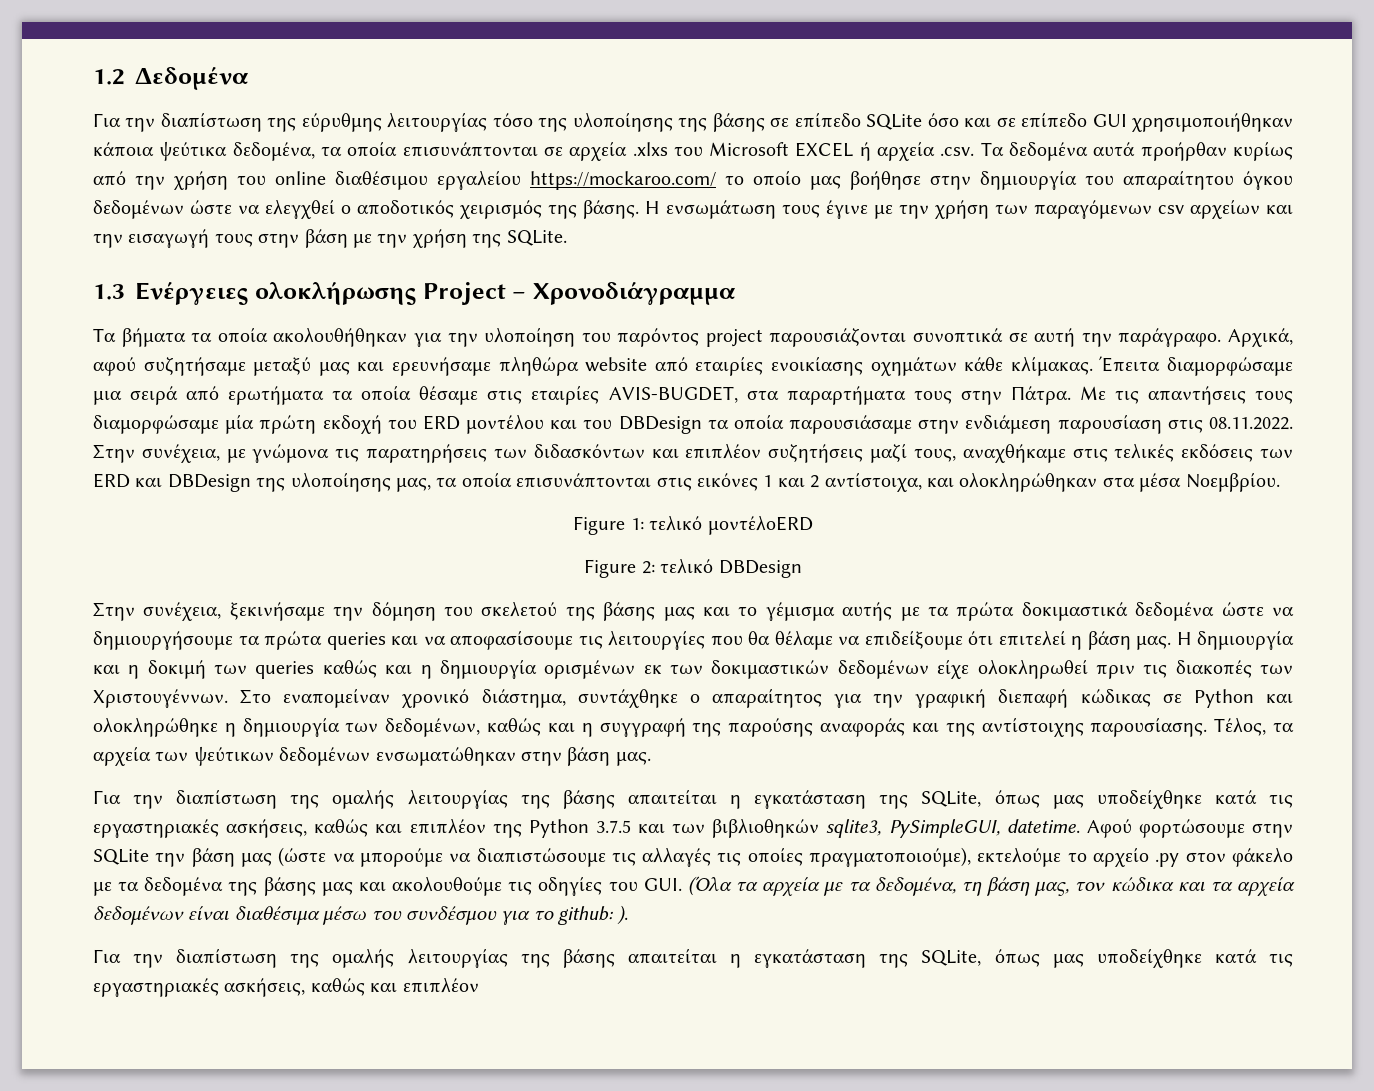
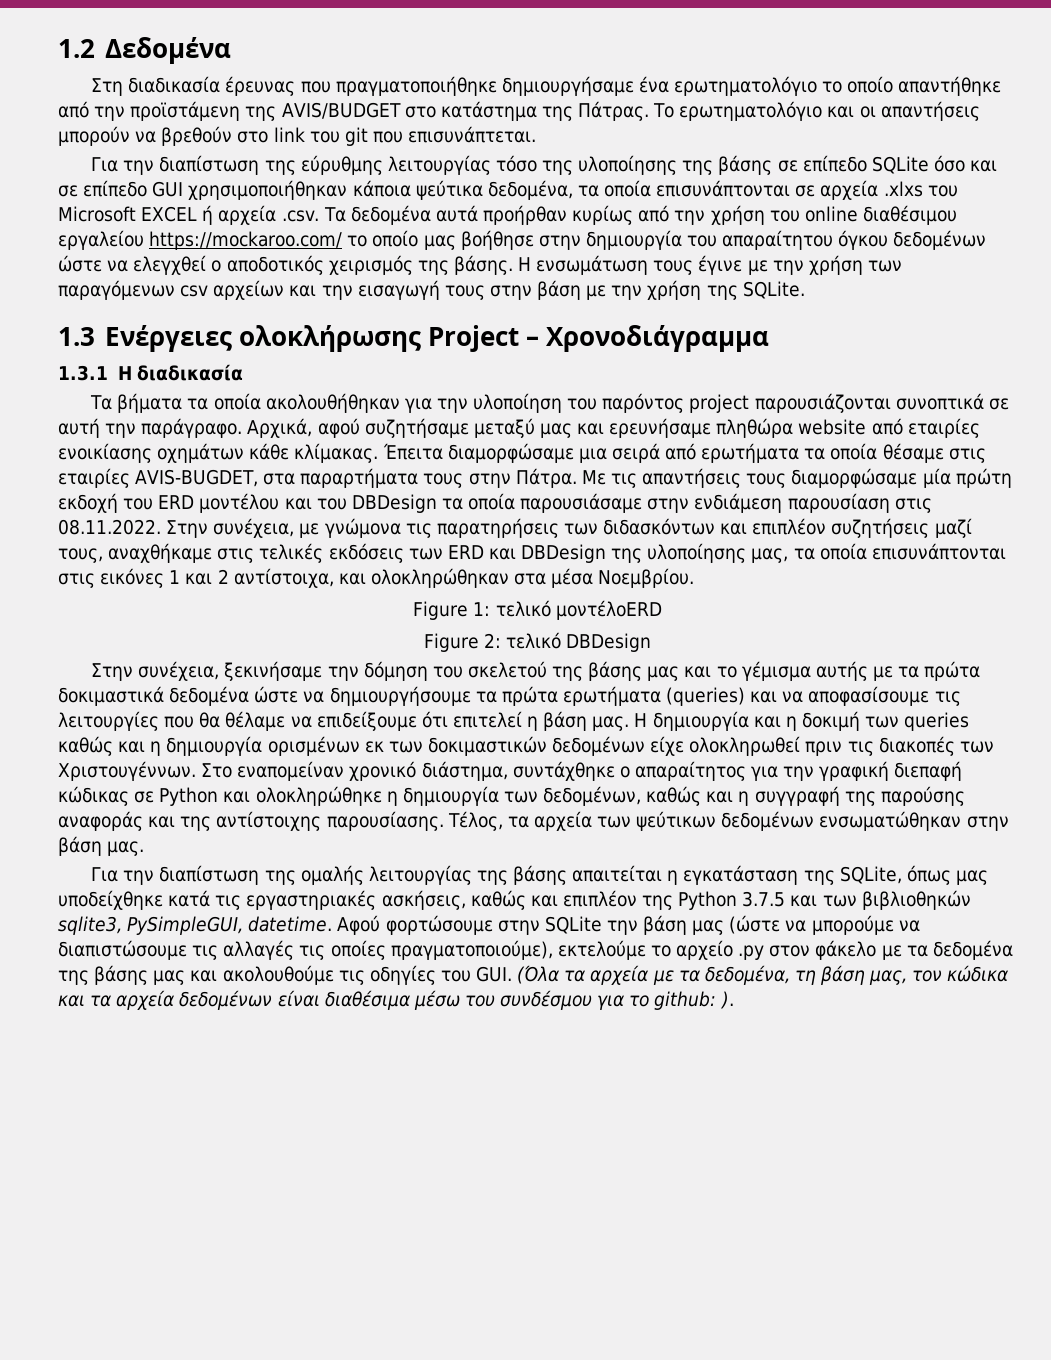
+ Στη διαδικασία έρευνας που πραγματοποιήθηκε δημιουργήσαμε ένα ερωτηματολόγιο το οποίο απαντήθηκε από την προϊστάμενη της AVIS/BUDGET στο κατάστημα της Πάτρας. Το ερωτηματολόγιο και οι απαντήσεις μπορούν να βρεθούν στο link του git που επισυνάπτεται.
+ 1.3.1 Η διαδικασία
- Στην συνέχεια, ξεκινήσαμε την δόμηση του σκελετού της βάσης μας και το γέμισμα αυτής με τα πρώτα δοκιμαστικά δεδομένα ώστε να δημιουργήσουμε τα πρώτα queries και να αποφασίσουμε τις λειτουργίες που θα θέλαμε να επιδείξουμε ότι επιτελεί η βάση μας.
+ Στην συνέχεια, ξεκινήσαμε την δόμηση του σκελετού της βάσης μας και το γέμισμα αυτής με τα πρώτα δοκιμαστικά δεδομένα ώστε να δημιουργήσουμε τα πρώτα ερωτήματα (queries) και να αποφασίσουμε τις λειτουργίες που θα θέλαμε να επιδείξουμε ότι επιτελεί η βάση μας.
  Αφού φορτώσουμε στην SQLite την βάση μας (ώστε να μπορούμε να διαπιστώσουμε τις αλλαγές τις οποίες πραγματοποιούμε), εκτελούμε το αρχείο .py στον φάκελο με τα δεδομένα της βάσης μας και ακολουθούμε τις οδηγίες του GUI. (Όλα τα αρχεία με τα δεδομένα, τη βάση μας, τον κώδικα και τα αρχεία δεδομένων είναι διαθέσιμα μέσω του συνδέσμου για το github: ).
- Για την διαπίστωση της ομαλής λειτουργίας της βάσης απαιτείται η εγκατάσταση της SQLite, όπως μας υποδείχθηκε κατά τις εργαστηριακές ασκήσεις, καθώς και επιπλέον

